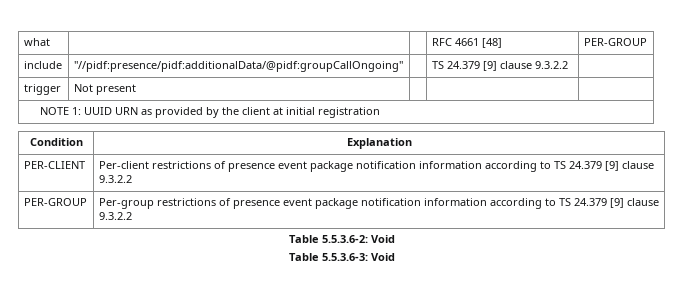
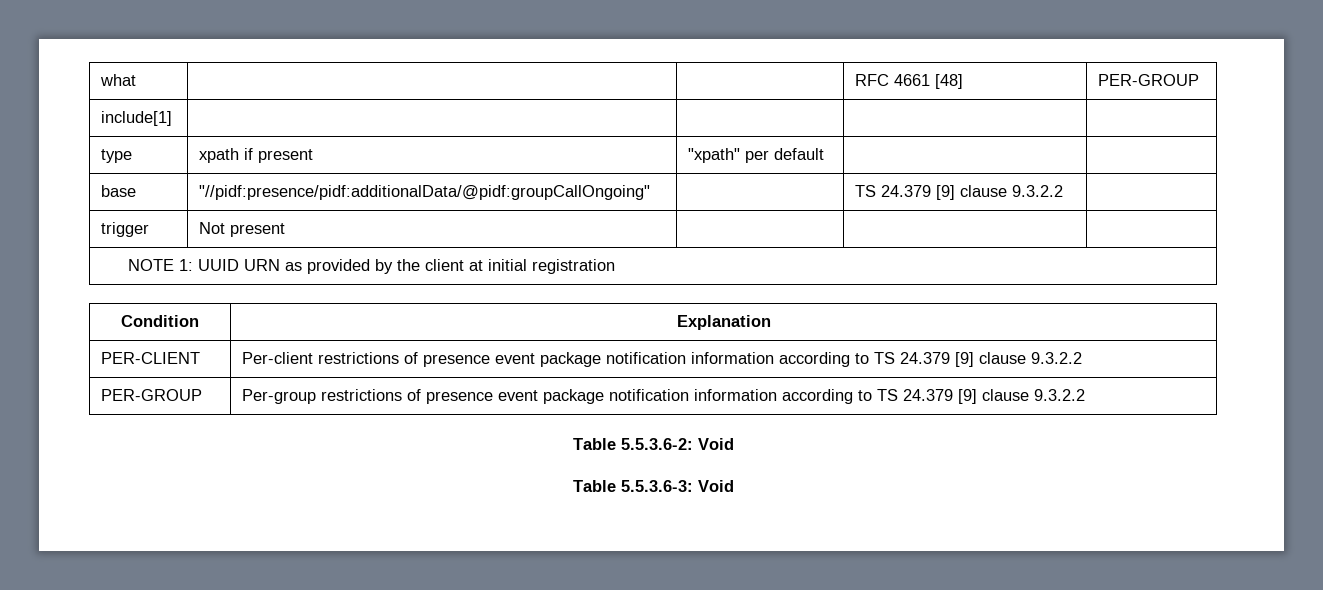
- include | "//pidf:presence/pidf:additionalData/@pidf:groupCallOngoing" | | TS 24.379 [9] clause 9.3.2.2 |
+ include[1] | | | |
+ type | xpath if present | "xpath" per default | |
+ base | "//pidf:presence/pidf:additionalData/@pidf:groupCallOngoing" | | TS 24.379 [9] clause 9.3.2.2 |

